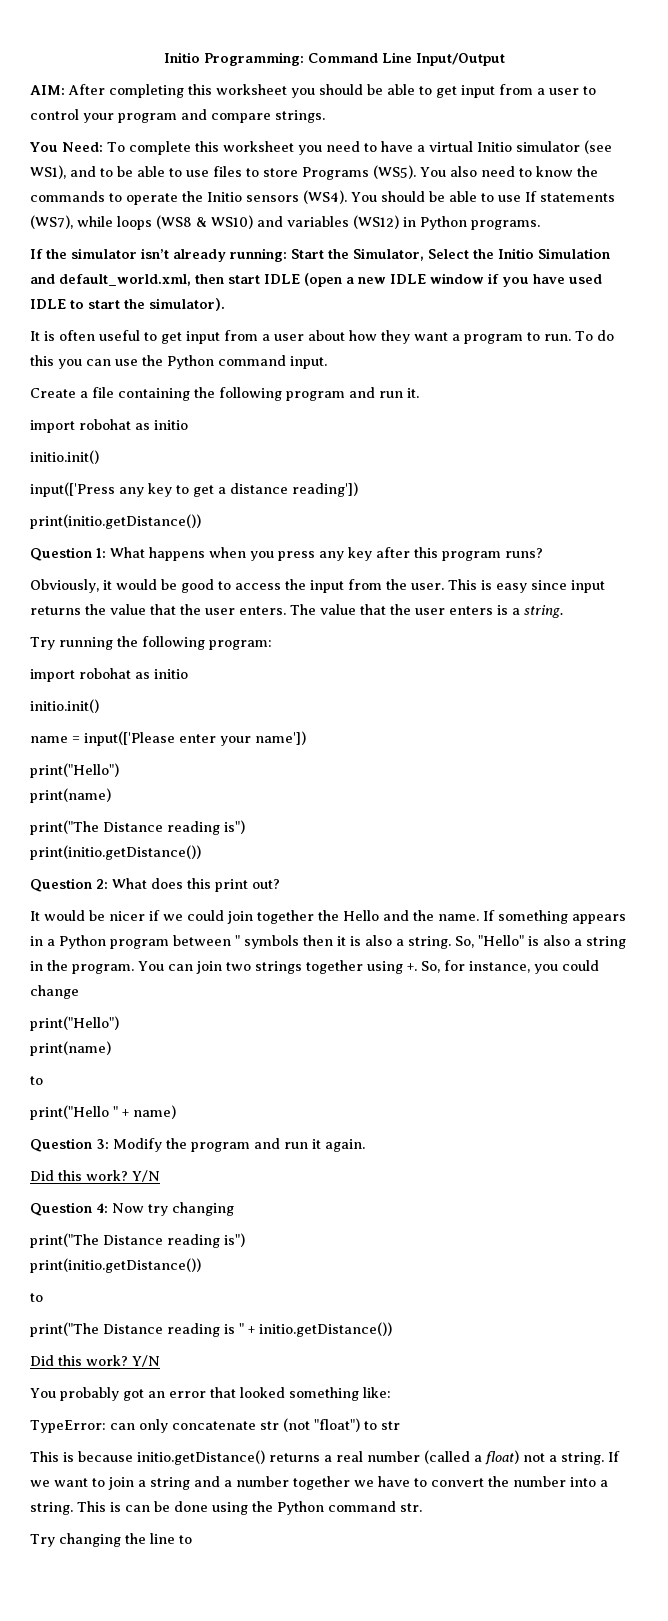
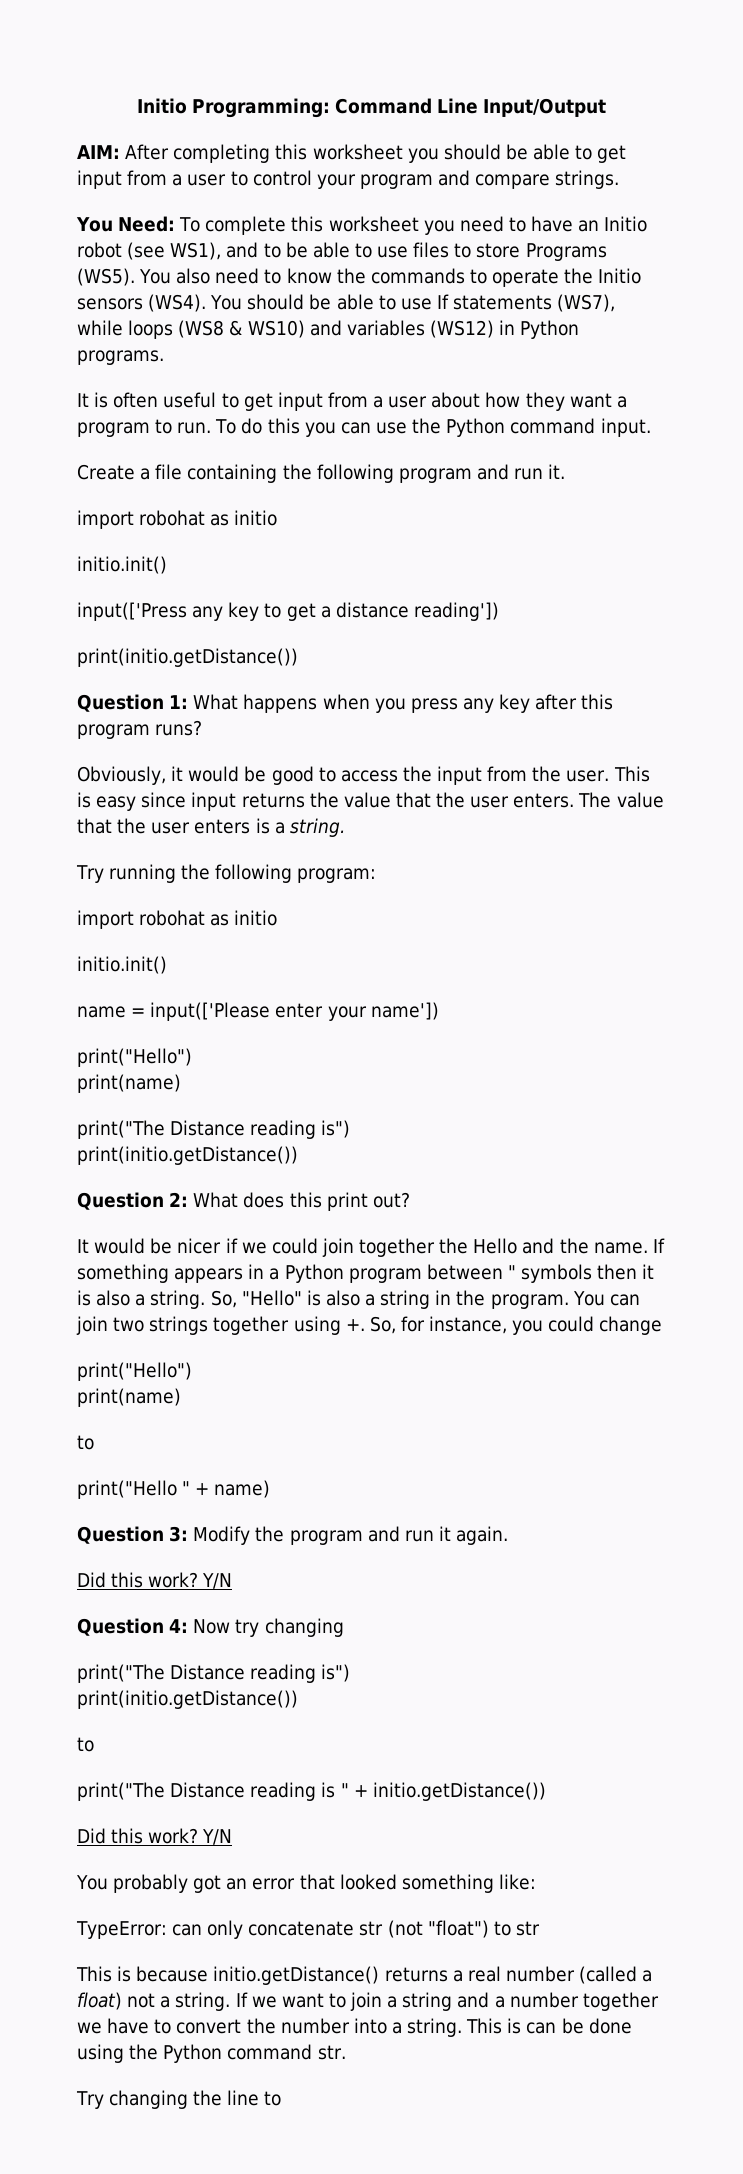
- You Need: To complete this worksheet you need to have a virtual Initio simulator (see WS1), and to be able to use files to store Programs (WS5).
+ You Need: To complete this worksheet you need to have an Initio robot (see WS1), and to be able to use files to store Programs (WS5).
- If the simulator isn’t already running: Start the Simulator, Select the Initio Simulation and default_world.xml, then start IDLE (open a new IDLE window if you have used IDLE to start the simulator).

